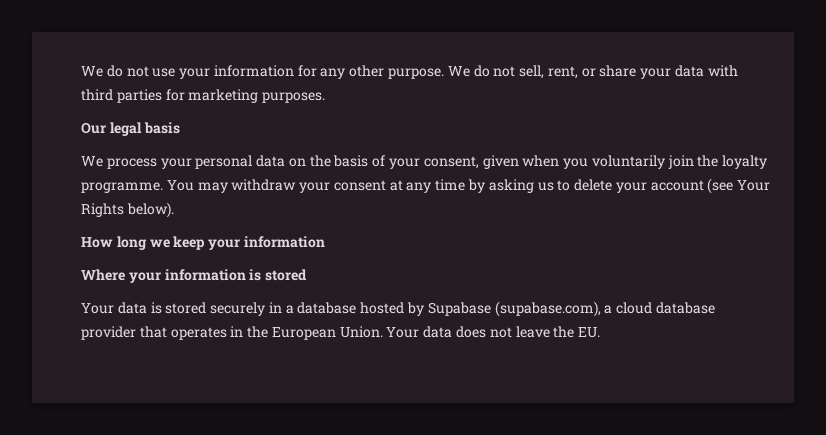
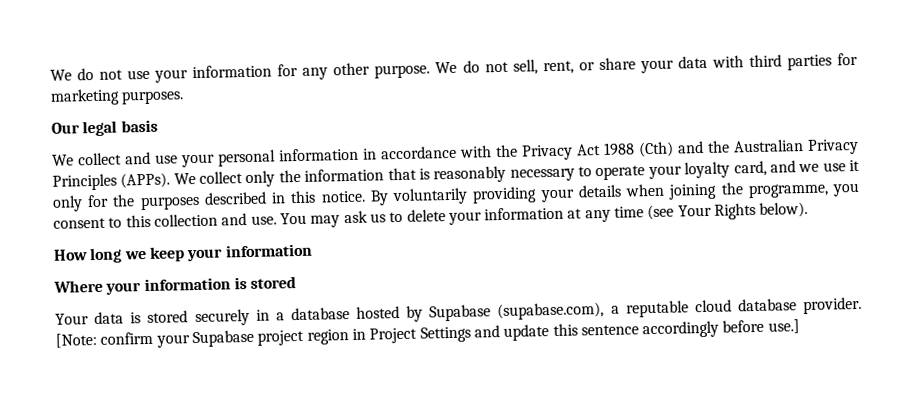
- We process your personal data on the basis of your consent, given when you voluntarily join the loyalty programme. You may withdraw your consent at any time by asking us to delete your account (see Your Rights below).
+ We collect and use your personal information in accordance with the Privacy Act 1988 (Cth) and the Australian Privacy Principles (APPs). We collect only the information that is reasonably necessary to operate your loyalty card, and we use it only for the purposes described in this notice. By voluntarily providing your details when joining the programme, you consent to this collection and use. You may ask us to delete your information at any time (see Your Rights below).
- Your data is stored securely in a database hosted by Supabase (supabase.com), a cloud database provider that operates in the European Union. Your data does not leave the EU.
+ Your data is stored securely in a database hosted by Supabase (supabase.com), a reputable cloud database provider. [Note: confirm your Supabase project region in Project Settings and update this sentence accordingly before use.]

